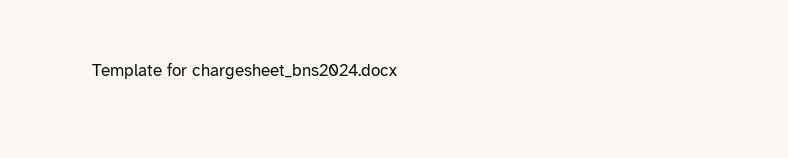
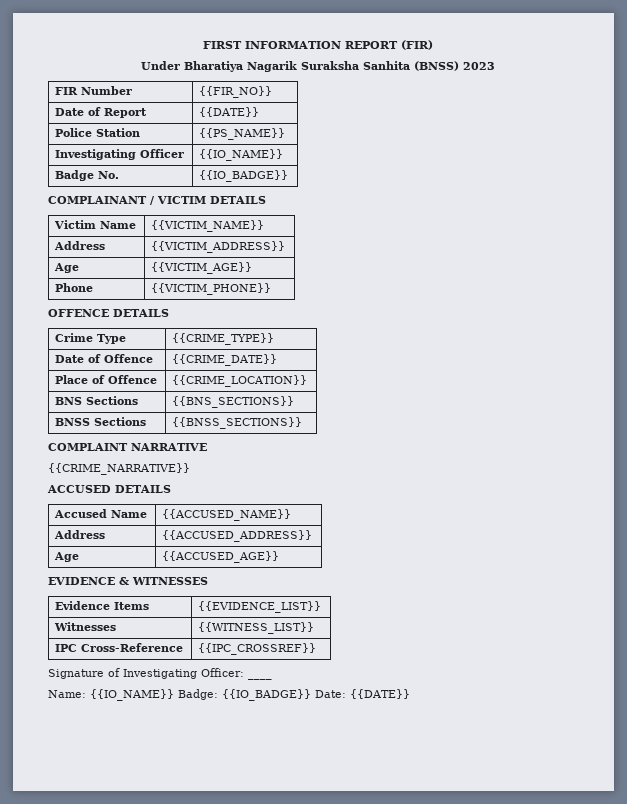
- Template for chargesheet_bns2024.docx
+ FIRST INFORMATION REPORT (FIR)
+ Under Bharatiya Nagarik Suraksha Sanhita (BNSS) 2023
+ FIR Number | {{FIR_NO}}
+ Date of Report | {{DATE}}
+ Police Station | {{PS_NAME}}
+ Investigating Officer | {{IO_NAME}}
+ Badge No. | {{IO_BADGE}}
+ COMPLAINANT / VICTIM DETAILS
+ Victim Name | {{VICTIM_NAME}}
+ Address | {{VICTIM_ADDRESS}}
+ Age | {{VICTIM_AGE}}
+ Phone | {{VICTIM_PHONE}}
+ OFFENCE DETAILS
+ Crime Type | {{CRIME_TYPE}}
+ Date of Offence | {{CRIME_DATE}}
+ Place of Offence | {{CRIME_LOCATION}}
+ BNS Sections | {{BNS_SECTIONS}}
+ BNSS Sections | {{BNSS_SECTIONS}}
+ COMPLAINT NARRATIVE
+ {{CRIME_NARRATIVE}}
+ ACCUSED DETAILS
+ Accused Name | {{ACCUSED_NAME}}
+ Address | {{ACCUSED_ADDRESS}}
+ Age | {{ACCUSED_AGE}}
+ EVIDENCE & WITNESSES
+ Evidence Items | {{EVIDENCE_LIST}}
+ Witnesses | {{WITNESS_LIST}}
+ IPC Cross-Reference | {{IPC_CROSSREF}}
+ Signature of Investigating Officer: ____
+ Name: {{IO_NAME}} Badge: {{IO_BADGE}} Date: {{DATE}}

